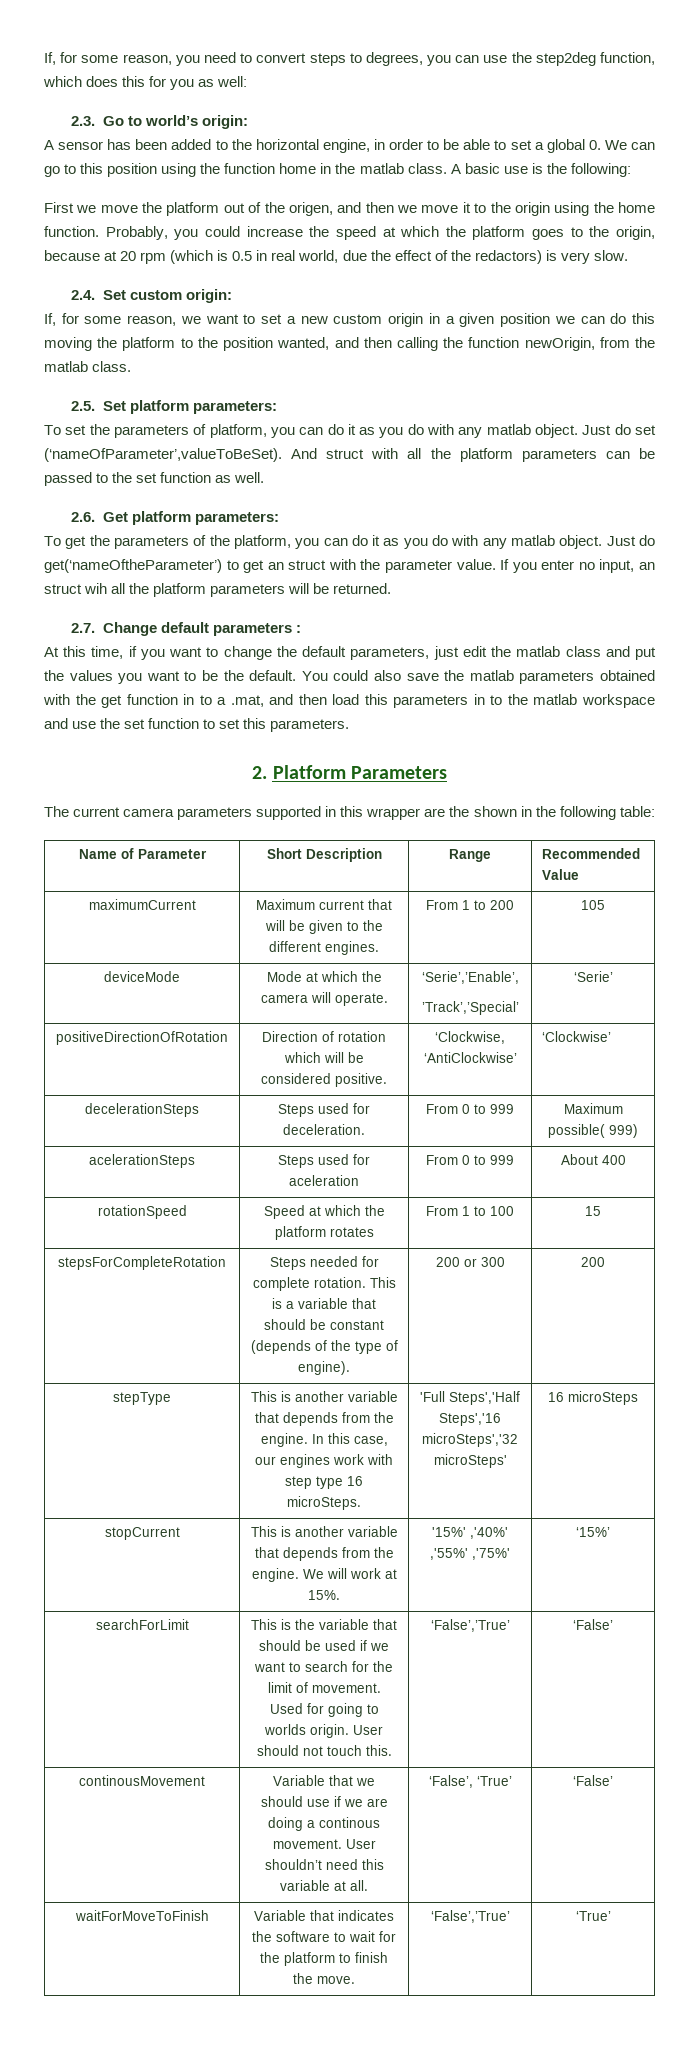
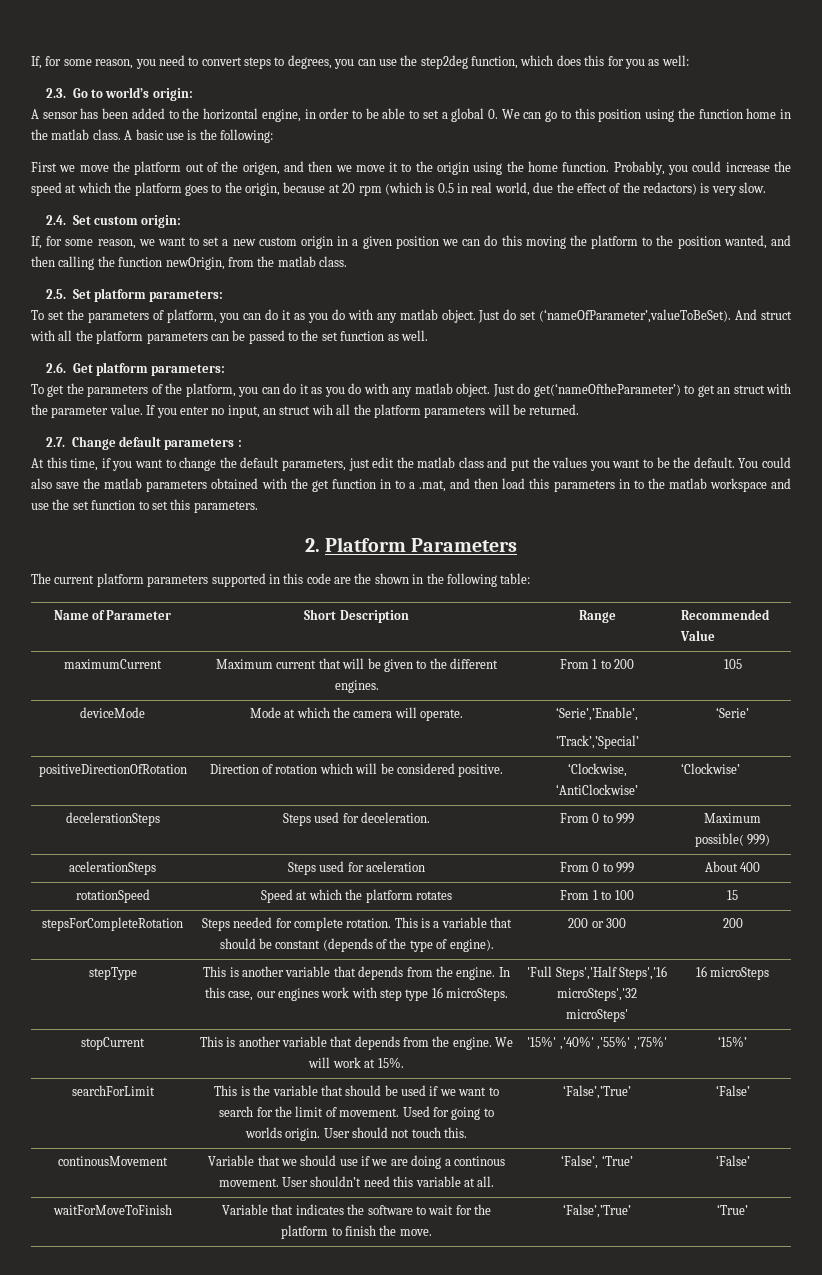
- The current camera parameters supported in this wrapper are the shown in the following table:
+ The current platform parameters supported in this code are the shown in the following table:

